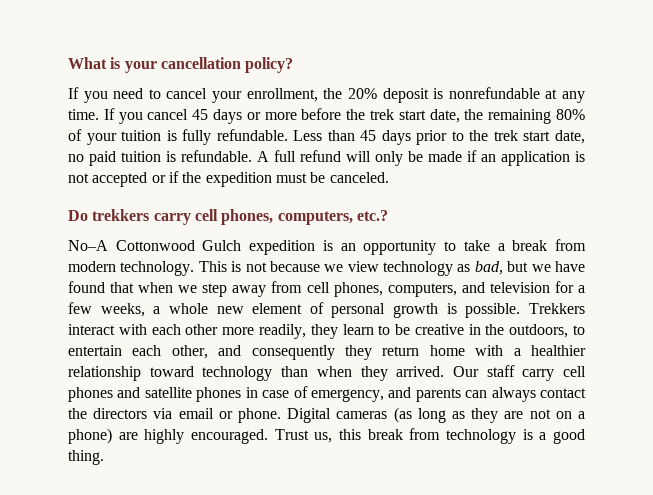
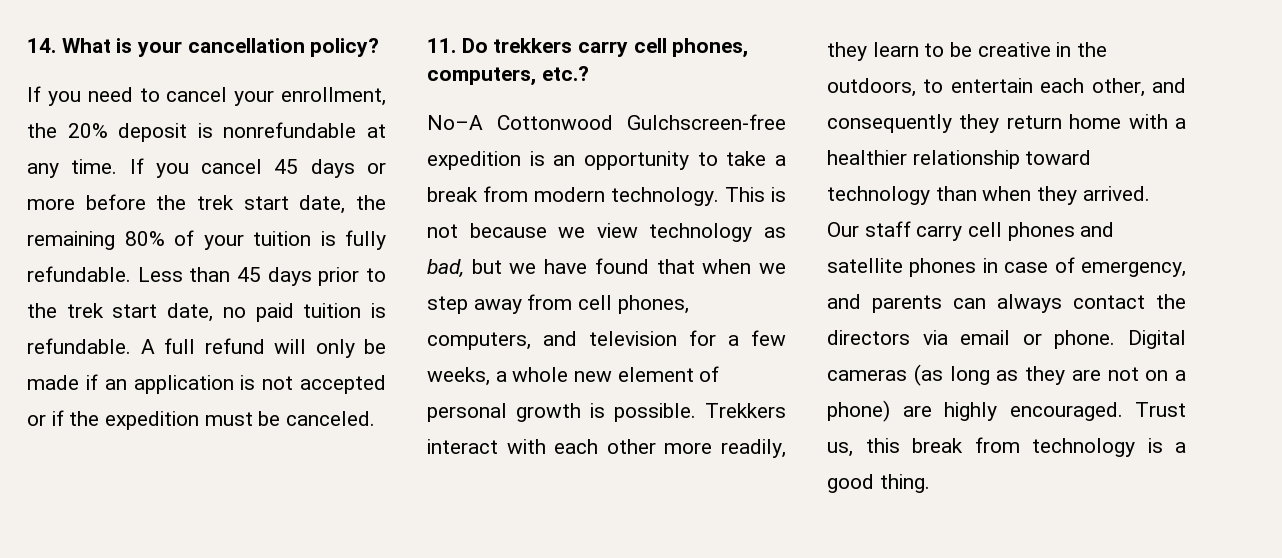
- What is your cancellation policy?
+ 14. What is your cancellation policy?
- Do trekkers carry cell phones, computers, etc.?
+ 11. Do trekkers carry cell phones, computers, etc.?
- No–A Cottonwood Gulch expedition is an opportunity to take a break from modern technology.
+ No–A Cottonwood Gulchscreen-free expedition is an opportunity to take a break from modern technology.

